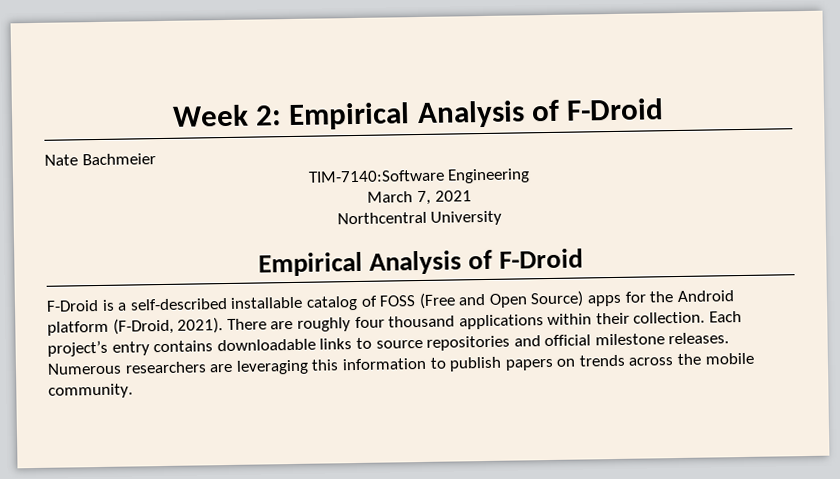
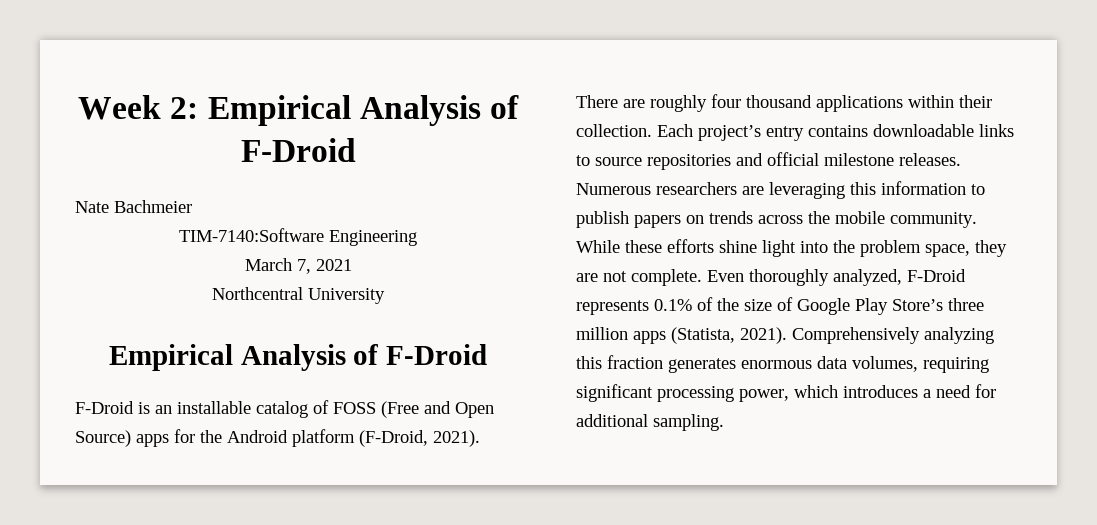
- F-Droid is a self-described installable catalog of FOSS (Free and Open Source) apps for the Android platform (F-Droid, 2021).
+ F-Droid is an installable catalog of FOSS (Free and Open Source) apps for the Android platform (F-Droid, 2021).
+ While these efforts shine light into the problem space, they are not complete. Even thoroughly analyzed, F-Droid represents 0.1% of the size of Google Play Store’s three million apps (Statista, 2021). Comprehensively analyzing this fraction generates enormous data volumes, requiring significant processing power, which introduces a need for additional sampling.

